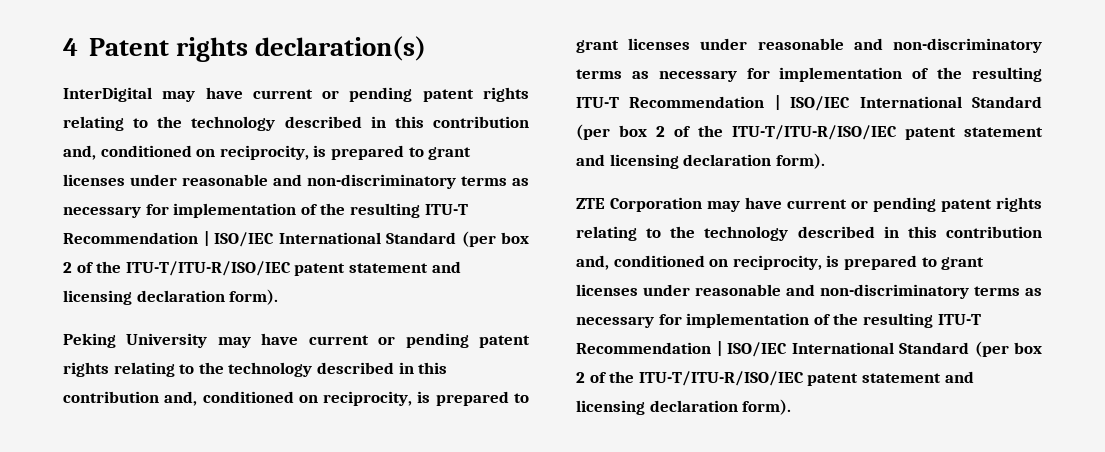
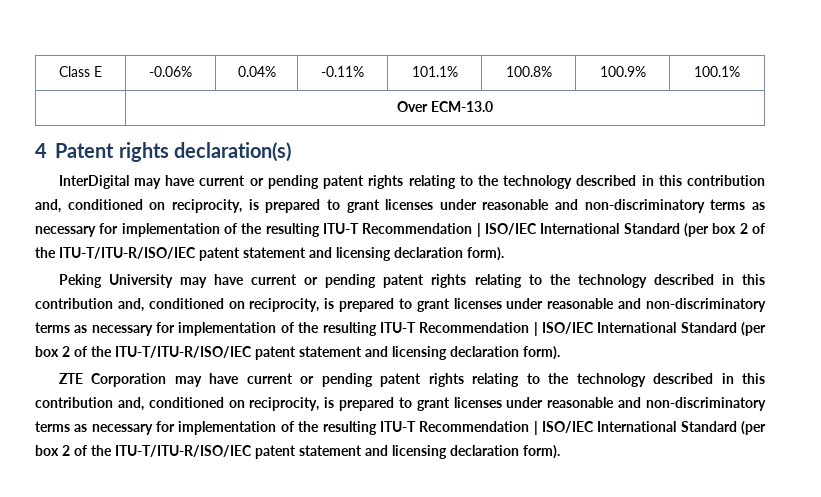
+ Class E | -0.06% | 0.04% | -0.11% | 101.1% | 100.8% | 100.9% | 100.1%
+ | Over ECM-13.0

